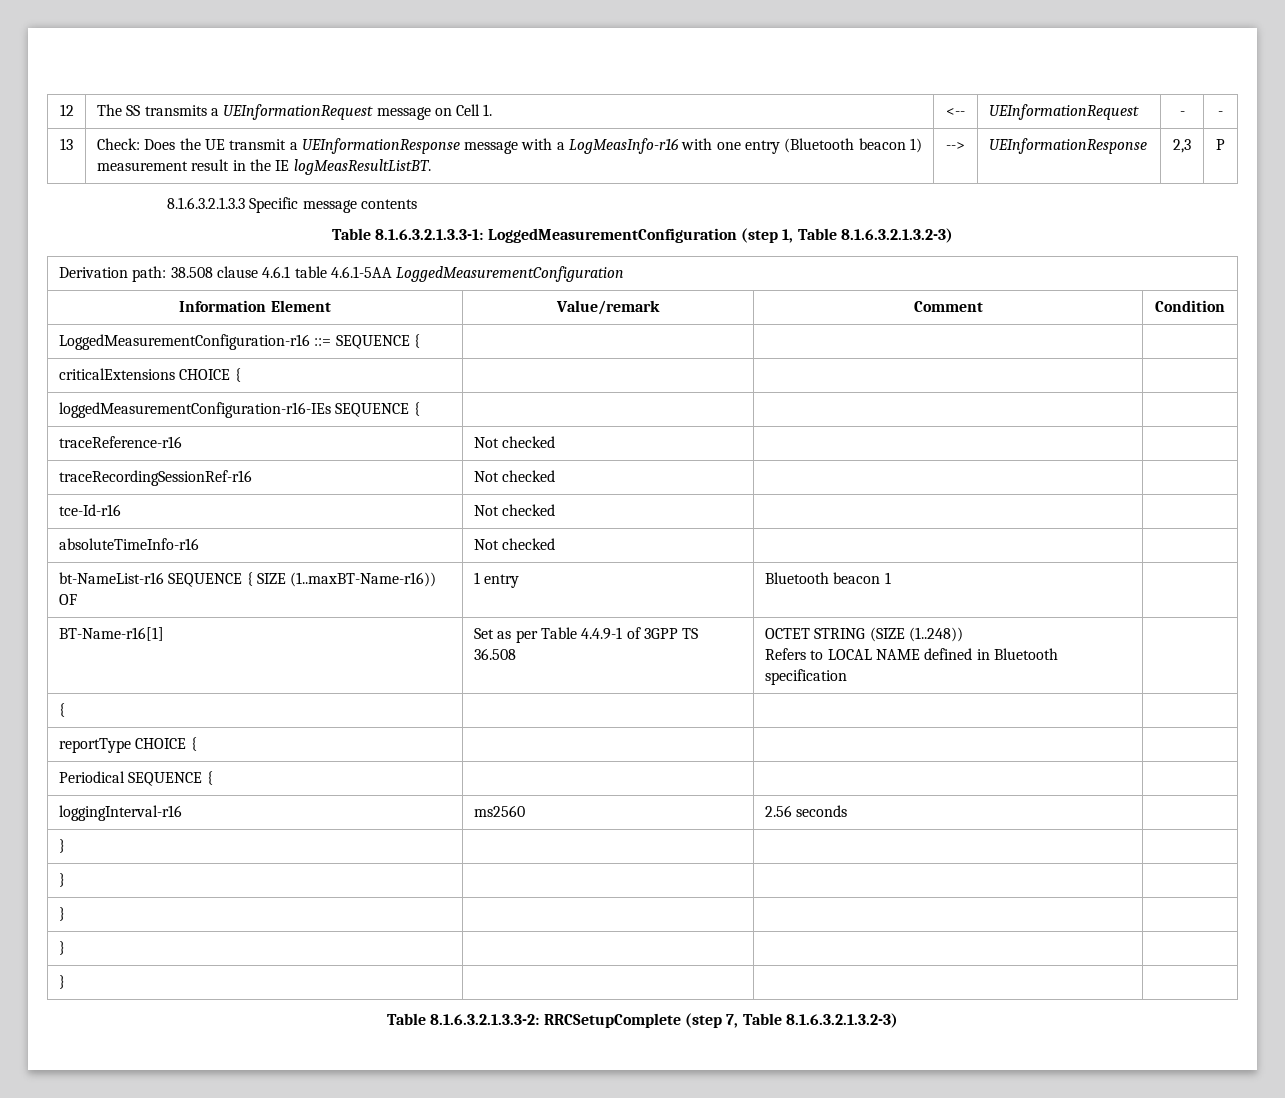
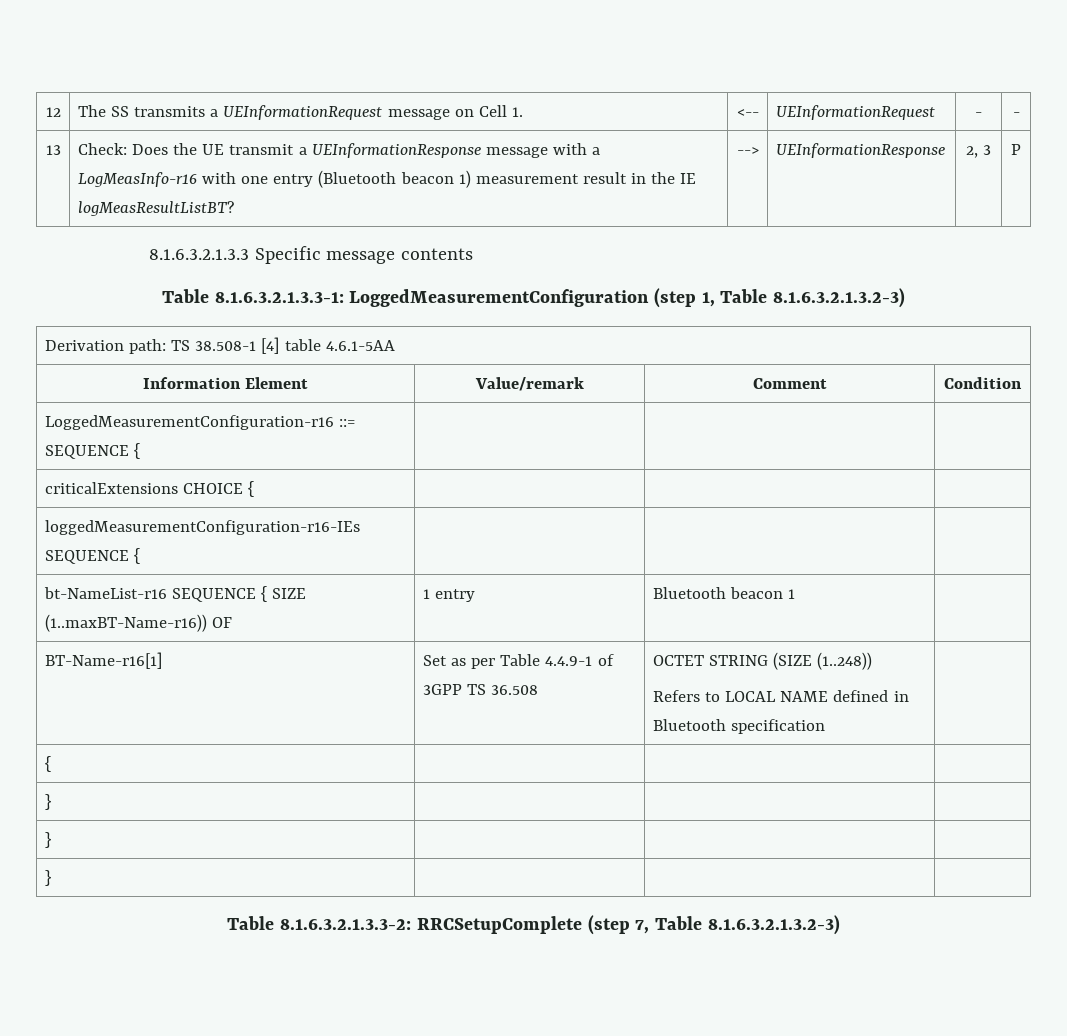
- 13 | Check: Does the UE transmit a UEInformationResponse message with a LogMeasInfo-r16 with one entry (Bluetooth beacon 1) measurement result in the IE logMeasResultListBT. | --> | UEInformationResponse | 2,3 | P
+ 13 | Check: Does the UE transmit a UEInformationResponse message with a LogMeasInfo-r16 with one entry (Bluetooth beacon 1) measurement result in the IE logMeasResultListBT? | --> | UEInformationResponse | 2, 3 | P
- Derivation path: 38.508 clause 4.6.1 table 4.6.1-5AA LoggedMeasurementConfiguration
+ Derivation path: TS 38.508-1 [4] table 4.6.1-5AA
- traceReference-r16 | Not checked | |
- traceRecordingSessionRef-r16 | Not checked | |
- tce-Id-r16 | Not checked | |
- absoluteTimeInfo-r16 | Not checked | |
- reportType CHOICE { | | |
- Periodical SEQUENCE { | | |
- loggingInterval-r16 | ms2560 | 2.56 seconds |
- } | | |
- } | | |

